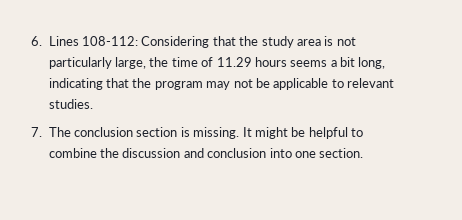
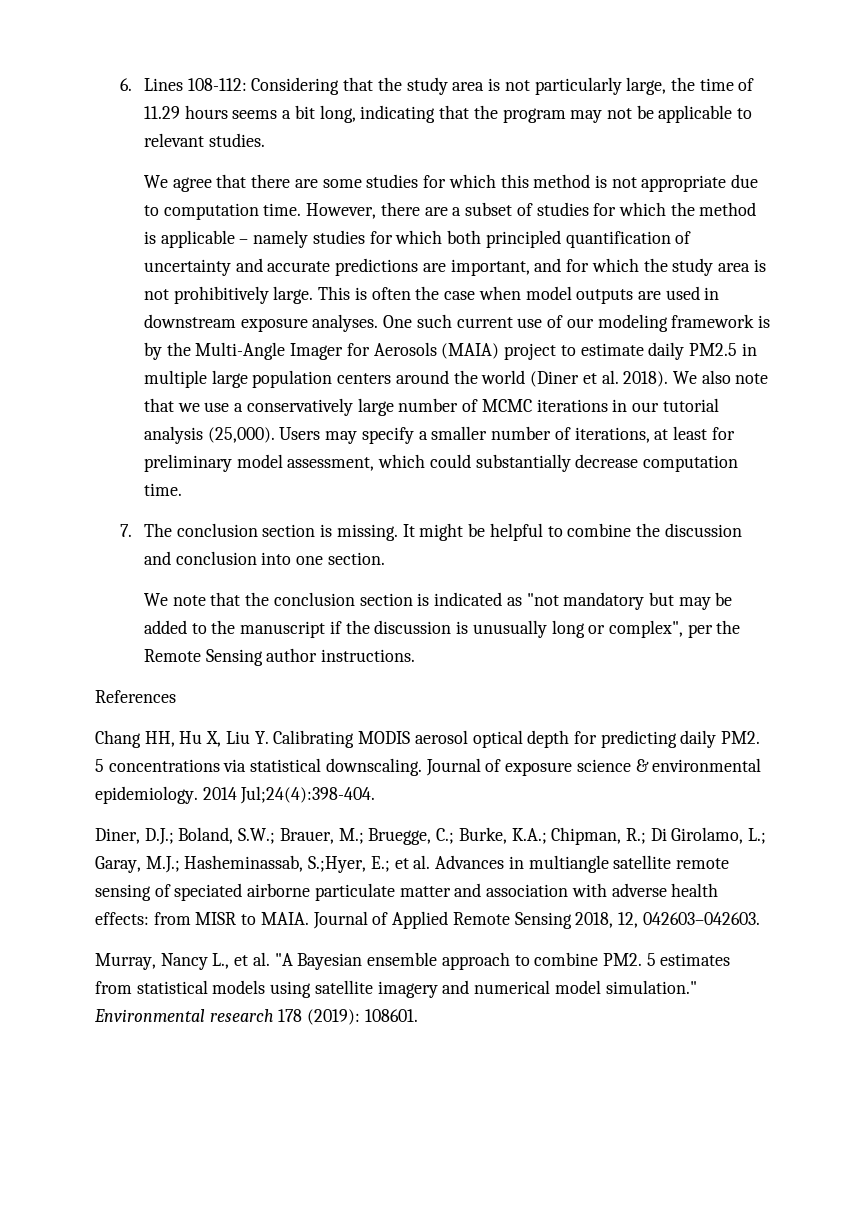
+ We agree that there are some studies for which this method is not appropriate due to computation time. However, there are a subset of studies for which the method is applicable – namely studies for which both principled quantification of uncertainty and accurate predictions are important, and for which the study area is not prohibitively large. This is often the case when model outputs are used in downstream exposure analyses. One such current use of our modeling framework is by the Multi-Angle Imager for Aerosols (MAIA) project to estimate daily PM2.5 in multiple large population centers around the world (Diner et al. 2018). We also note that we use a conservatively large number of MCMC iterations in our tutorial analysis (25,000). Users may specify a smaller number of iterations, at least for preliminary model assessment, which could substantially decrease computation time.
+ We note that the conclusion section is indicated as "not mandatory but may be added to the manuscript if the discussion is unusually long or complex", per the Remote Sensing author instructions.
+ References
+ Chang HH, Hu X, Liu Y. Calibrating MODIS aerosol optical depth for predicting daily PM2. 5 concentrations via statistical downscaling. Journal of exposure science & environmental epidemiology. 2014 Jul;24(4):398-404.
+ Diner, D.J.; Boland, S.W.; Brauer, M.; Bruegge, C.; Burke, K.A.; Chipman, R.; Di Girolamo, L.; Garay, M.J.; Hasheminassab, S.;Hyer, E.; et al. Advances in multiangle satellite remote sensing of speciated airborne particulate matter and association with adverse health effects: from MISR to MAIA. Journal of Applied Remote Sensing 2018, 12, 042603–042603.
+ Murray, Nancy L., et al. "A Bayesian ensemble approach to combine PM2. 5 estimates from statistical models using satellite imagery and numerical model simulation." Environmental research 178 (2019): 108601.

